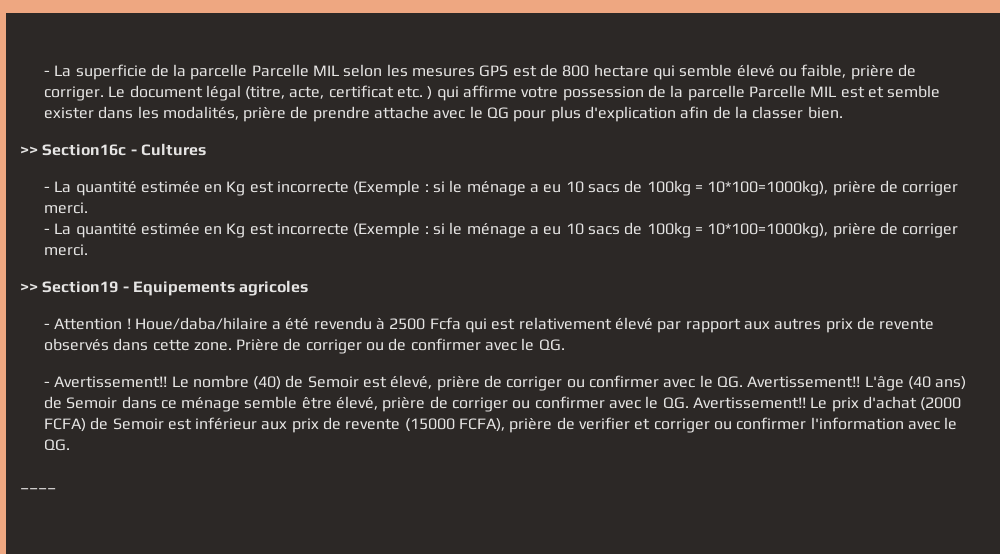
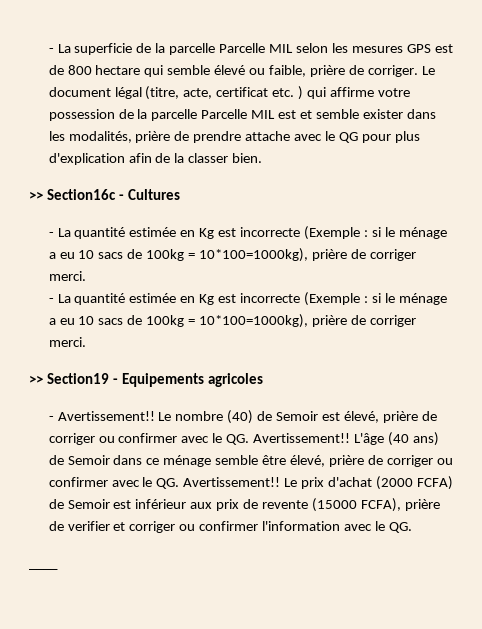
- - Attention ! Houe/daba/hilaire a été revendu à 2500 Fcfa qui est relativement élevé par rapport aux autres prix de revente observés dans cette zone. Prière de corriger ou de confirmer avec le QG.

